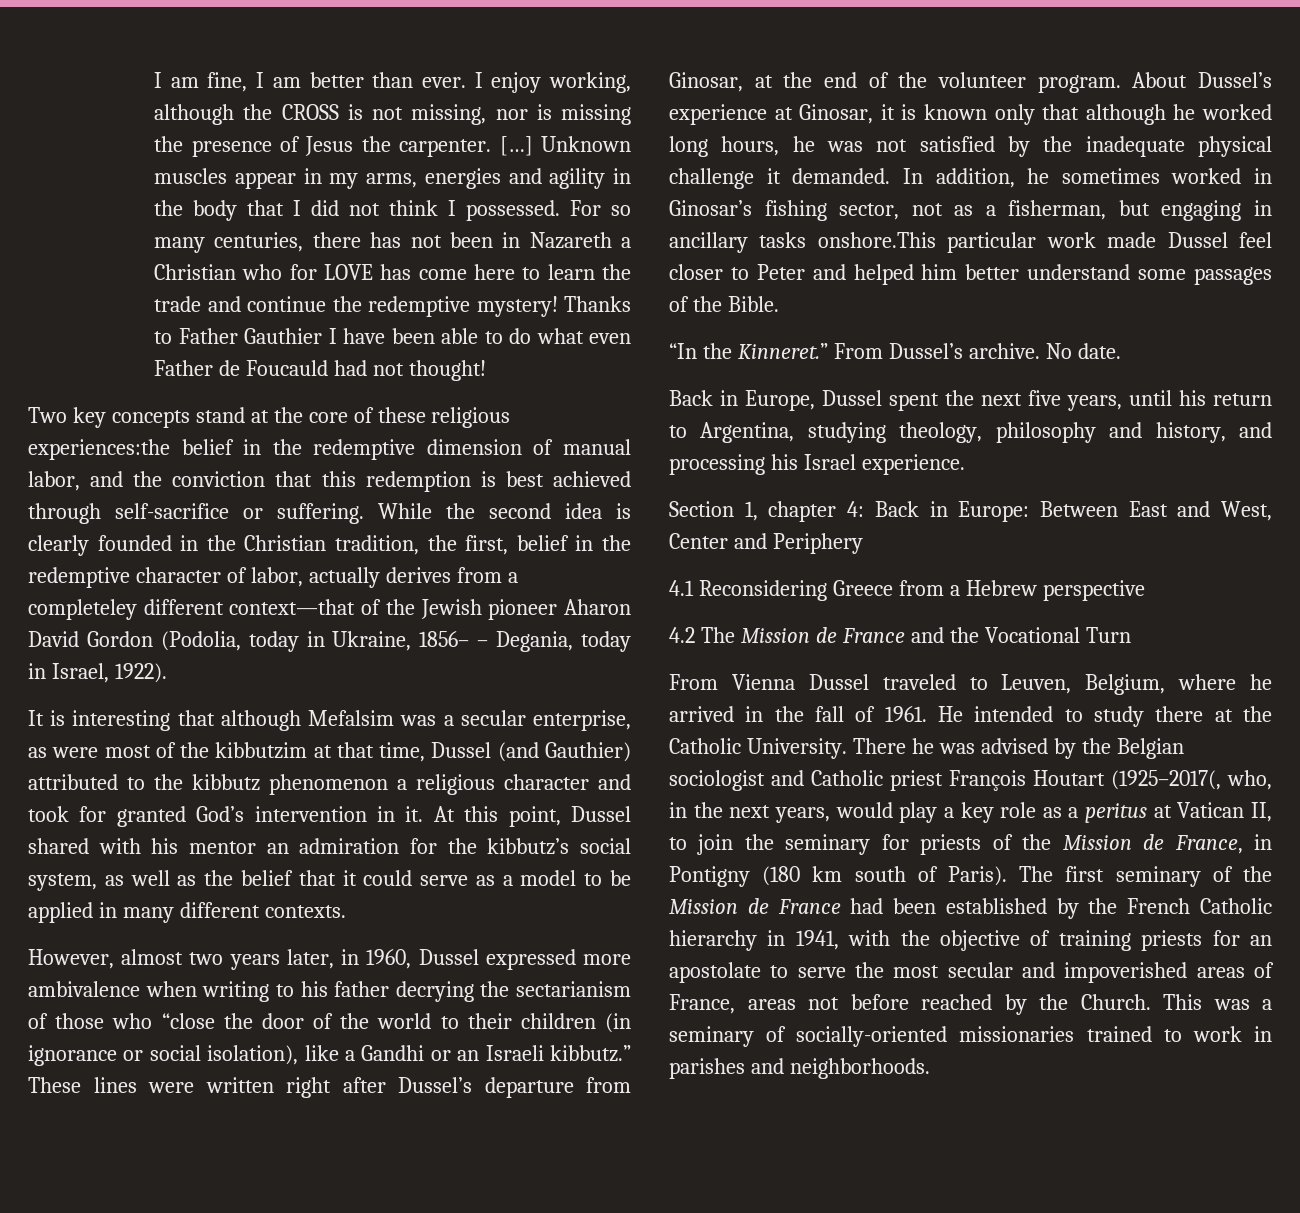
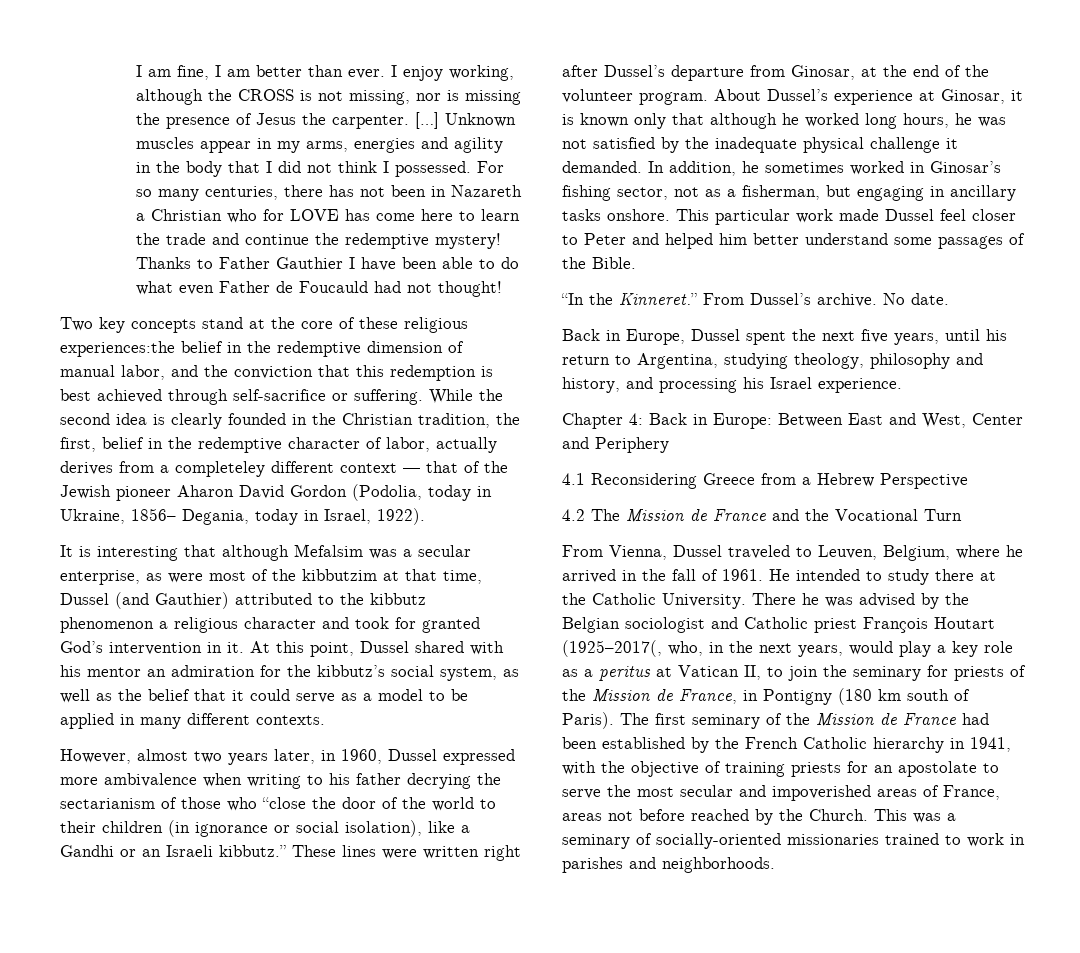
- While the second idea is clearly founded in the Christian tradition, the first, belief in the redemptive character of labor, actually derives from a completeley different context—that of the Jewish pioneer Aharon David Gordon (Podolia, today in Ukraine, 1856– – Degania, today in Israel, 1922).
+ While the second idea is clearly founded in the Christian tradition, the first, belief in the redemptive character of labor, actually derives from a completeley different context — that of the Jewish pioneer Aharon David Gordon (Podolia, today in Ukraine, 1856– Degania, today in Israel, 1922).
- In addition, he sometimes worked in Ginosar’s fishing sector, not as a fisherman, but engaging in ancillary tasks onshore.This particular work made Dussel feel closer to Peter and helped him better understand some passages of the Bible.
+ In addition, he sometimes worked in Ginosar’s fishing sector, not as a fisherman, but engaging in ancillary tasks onshore. This particular work made Dussel feel closer to Peter and helped him better understand some passages of the Bible.
- Section 1, chapter 4: Back in Europe: Between East and West, Center and Periphery
+ Chapter 4: Back in Europe: Between East and West, Center and Periphery
- 4.1 Reconsidering Greece from a Hebrew perspective
+ 4.1 Reconsidering Greece from a Hebrew Perspective
- From Vienna Dussel traveled to Leuven, Belgium, where he arrived in the fall of 1961.
+ From Vienna, Dussel traveled to Leuven, Belgium, where he arrived in the fall of 1961.

